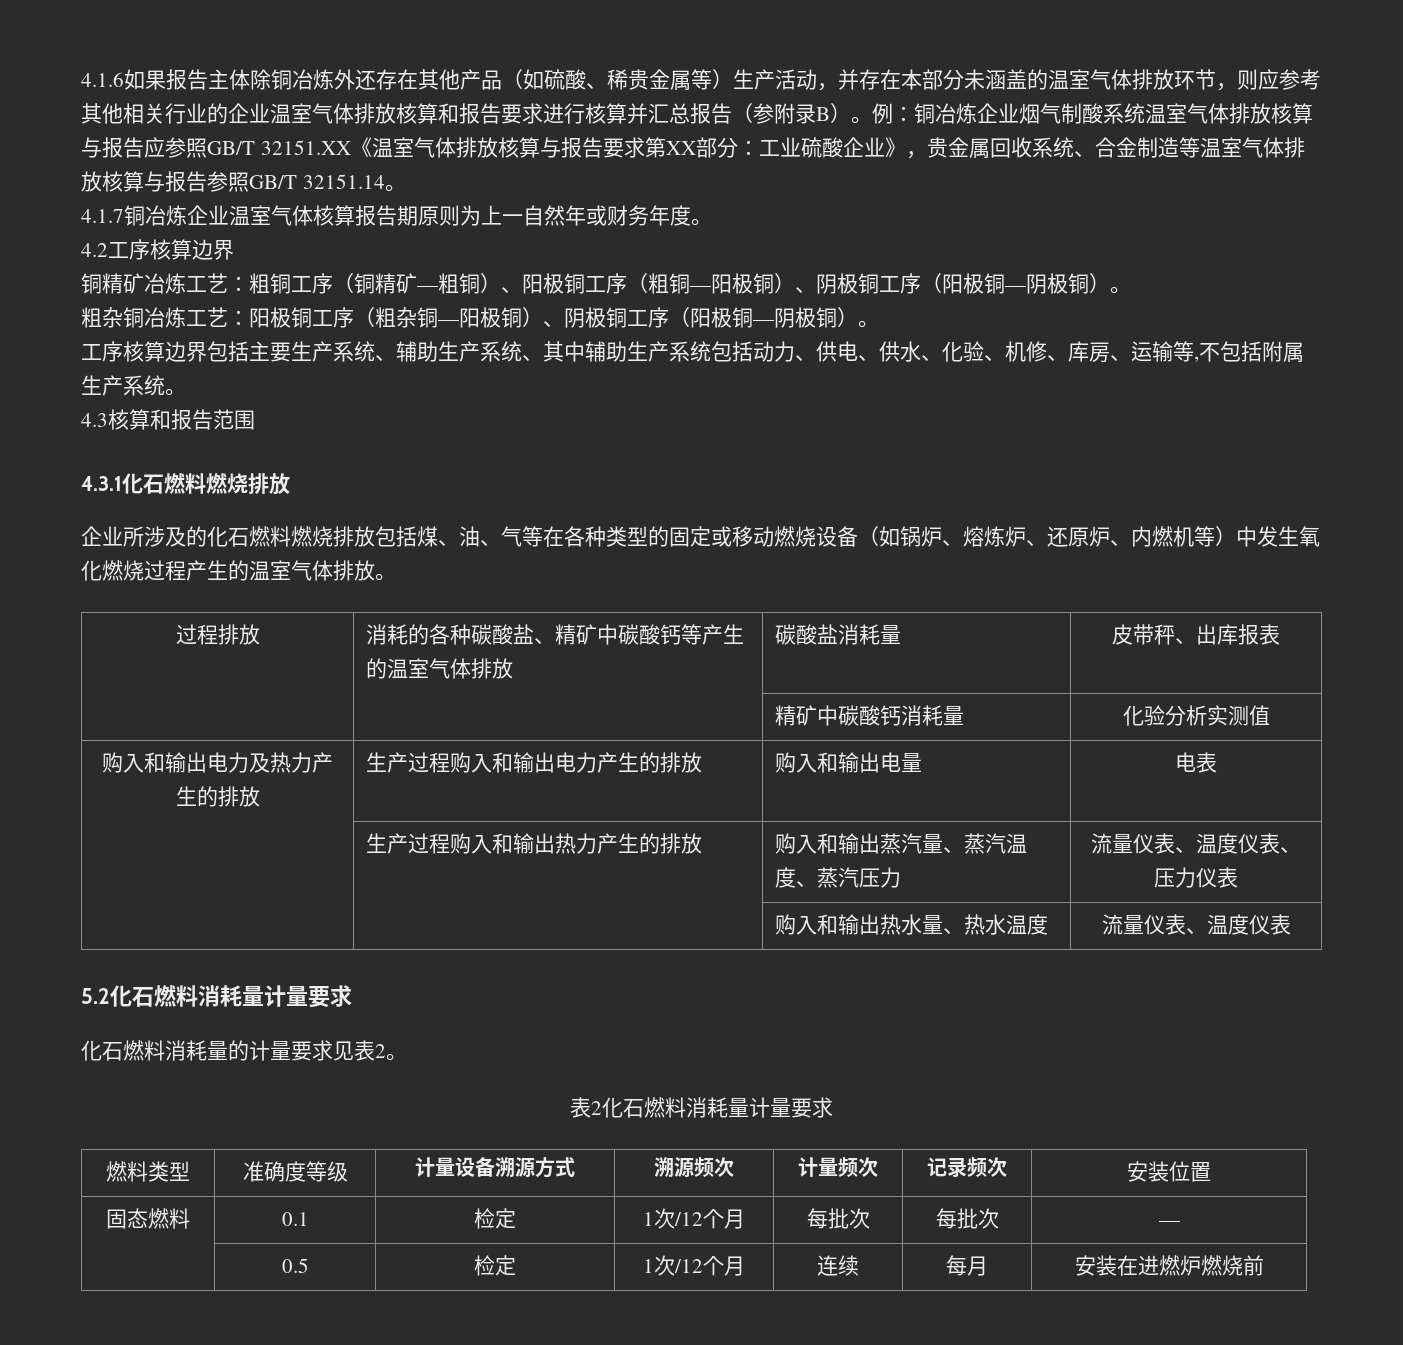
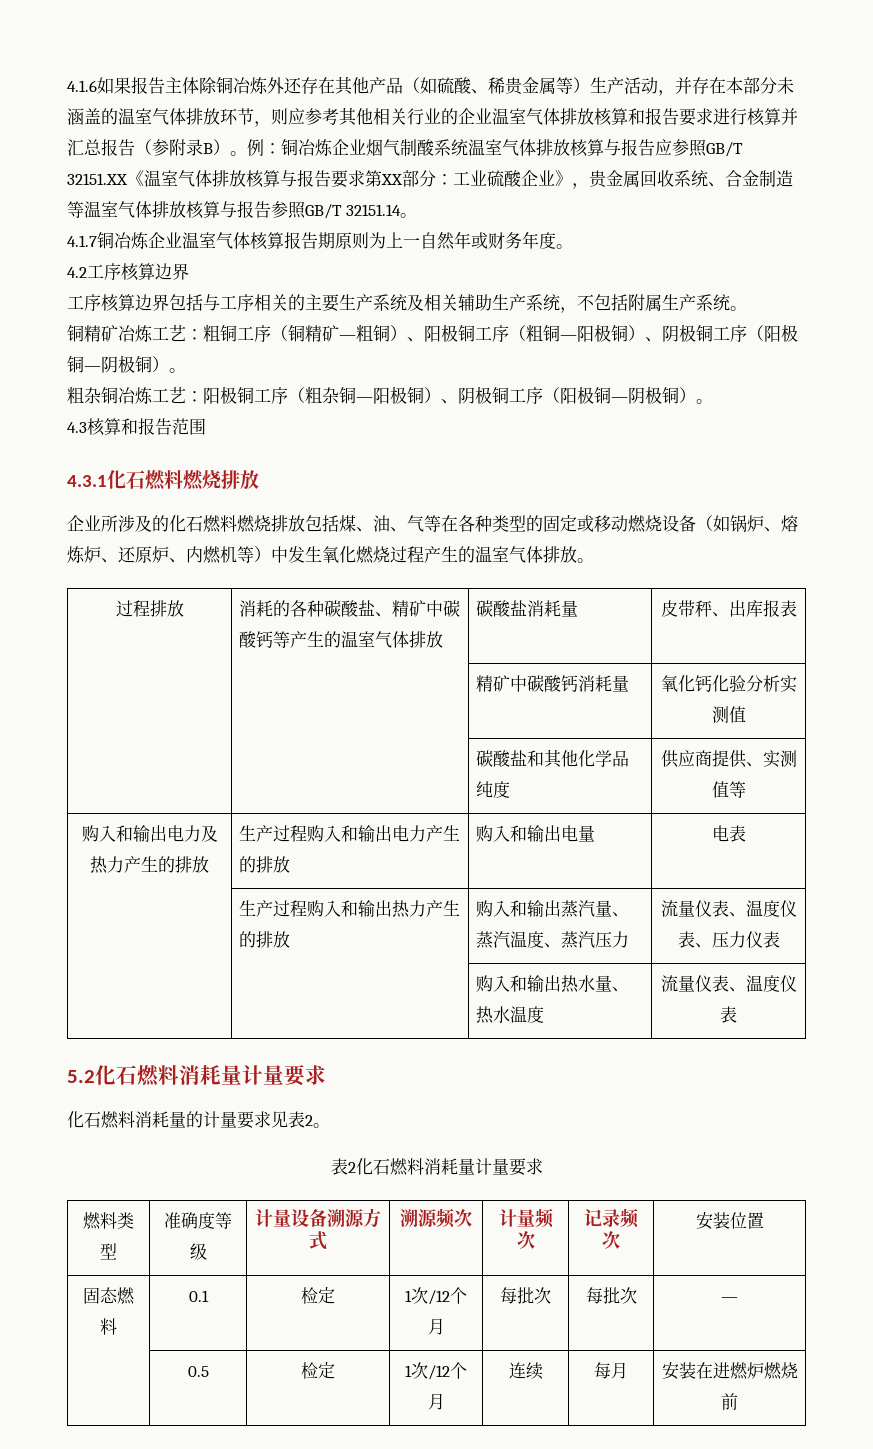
+ 工序核算边界包括与工序相关的主要生产系统及相关辅助生产系统，不包括附属生产系统。
- 工序核算边界包括主要生产系统、辅助生产系统、其中辅助生产系统包括动力、供电、供水、化验、机修、库房、运输等,不包括附属生产系统。
- | | 精矿中碳酸钙消耗量 | 化验分析实测值
+ | | 精矿中碳酸钙消耗量 | 氧化钙化验分析实测值
+ | | 碳酸盐和其他化学品纯度 | 供应商提供、实测值等

